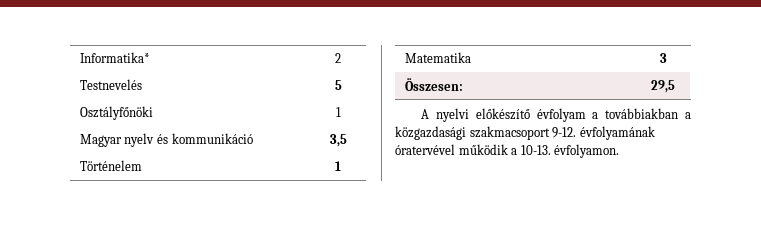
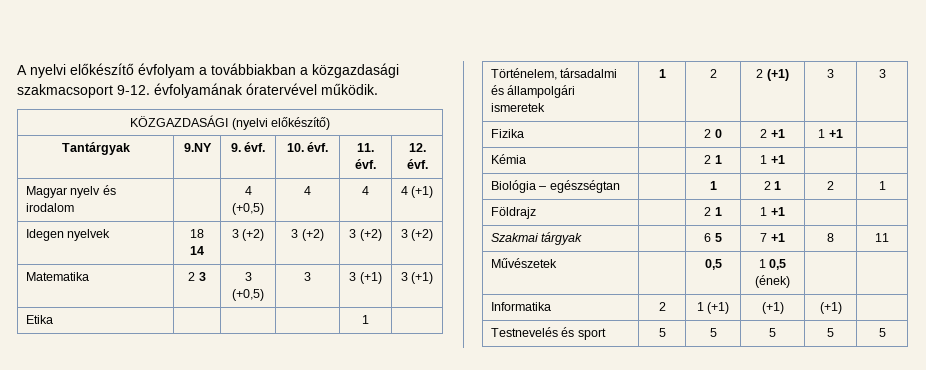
- Informatika* | 2
- Testnevelés | 5
- Osztályfőnöki | 1
- Magyar nyelv és kommunikáció | 3,5
- Történelem | 1
- Matematika | 3
- Összesen: | 29,5
- A nyelvi előkészítő évfolyam a továbbiakban a közgazdasági szakmacsoport 9-12. évfolyamának óratervével működik a 10-13. évfolyamon.
+ A nyelvi előkészítő évfolyam a továbbiakban a közgazdasági szakmacsoport 9-12. évfolyamának óratervével működik.
+ KÖZGAZDASÁGI (nyelvi előkészítő)
+ Tantárgyak | 9.NY | 9. évf. | 10. évf. | 11. évf. | 12. évf.
+ Magyar nyelv és irodalom | | 4 (+0,5) | 4 | 4 | 4 (+1)
+ Idegen nyelvek | 18 14 | 3 (+2) | 3 (+2) | 3 (+2) | 3 (+2)
+ Matematika | 2 3 | 3 (+0,5) | 3 | 3 (+1) | 3 (+1)
+ Etika | | | | 1 |
+ Történelem, társadalmi és állampolgári ismeretek | 1 | 2 | 2 (+1) | 3 | 3
+ Fizika | | 2 0 | 2 +1 | 1 +1 |
+ Kémia | | 2 1 | 1 +1 | |
+ Biológia – egészségtan | | 1 | 2 1 | 2 | 1
+ Földrajz | | 2 1 | 1 +1 | |
+ Szakmai tárgyak | | 6 5 | 7 +1 | 8 | 11
+ Művészetek | | 0,5 | 1 0,5 (ének) | |
+ Informatika | 2 | 1 (+1) | (+1) | (+1) |
+ Testnevelés és sport | 5 | 5 | 5 | 5 | 5

